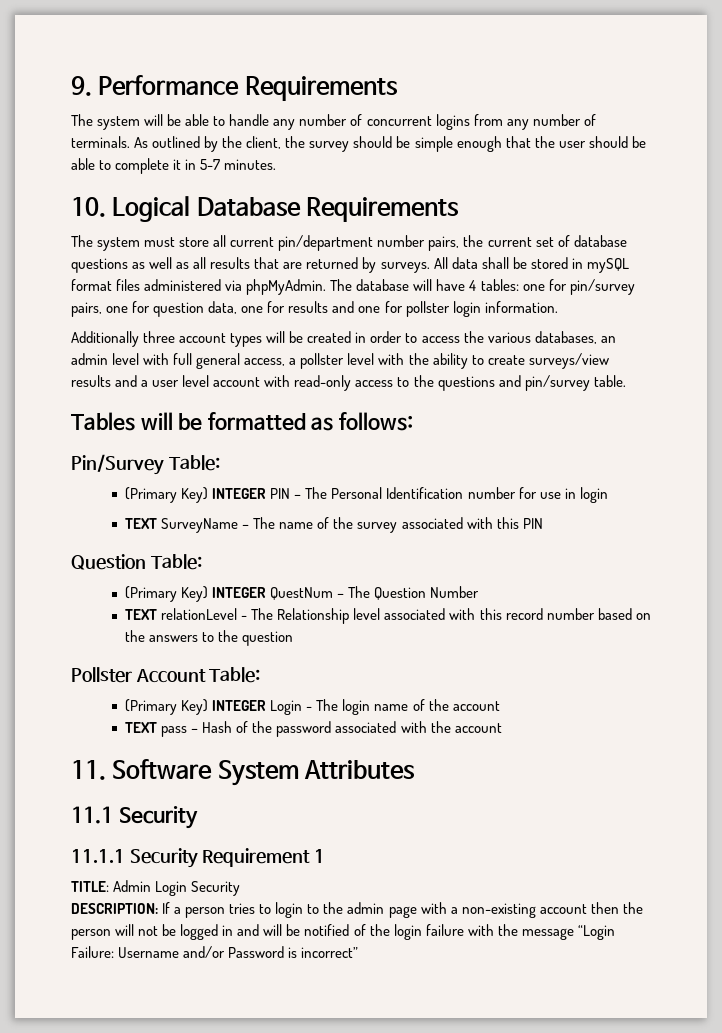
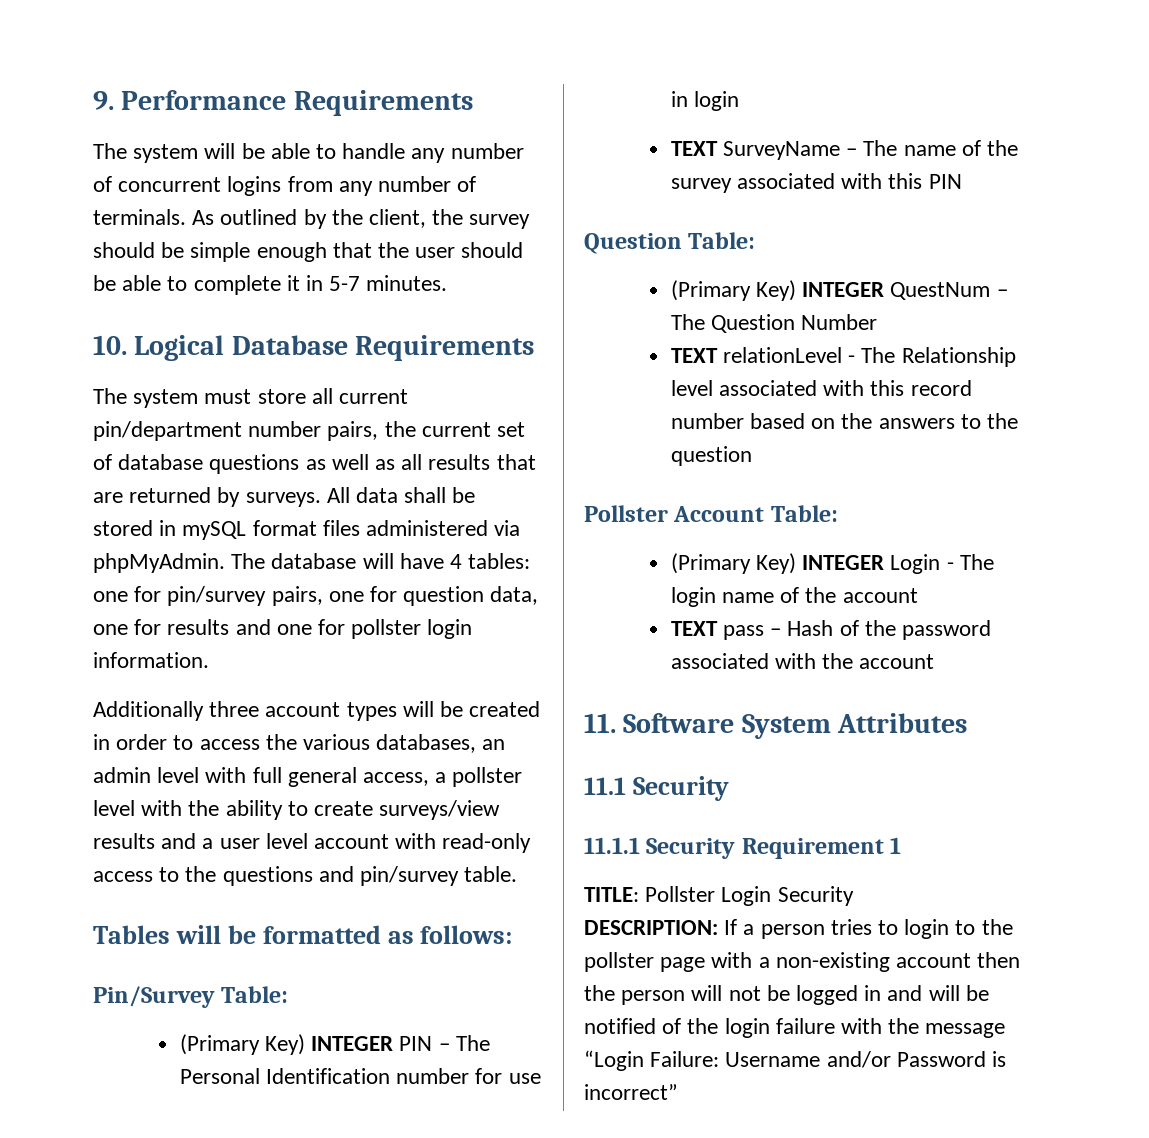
- TITLE: Admin Login Security
+ TITLE: Pollster Login Security
- DESCRIPTION: If a person tries to login to the admin page with a non-existing account then the person will not be logged in and will be notified of the login failure with the message “Login Failure: Username and/or Password is incorrect”
+ DESCRIPTION: If a person tries to login to the pollster page with a non-existing account then the person will not be logged in and will be notified of the login failure with the message “Login Failure: Username and/or Password is incorrect”

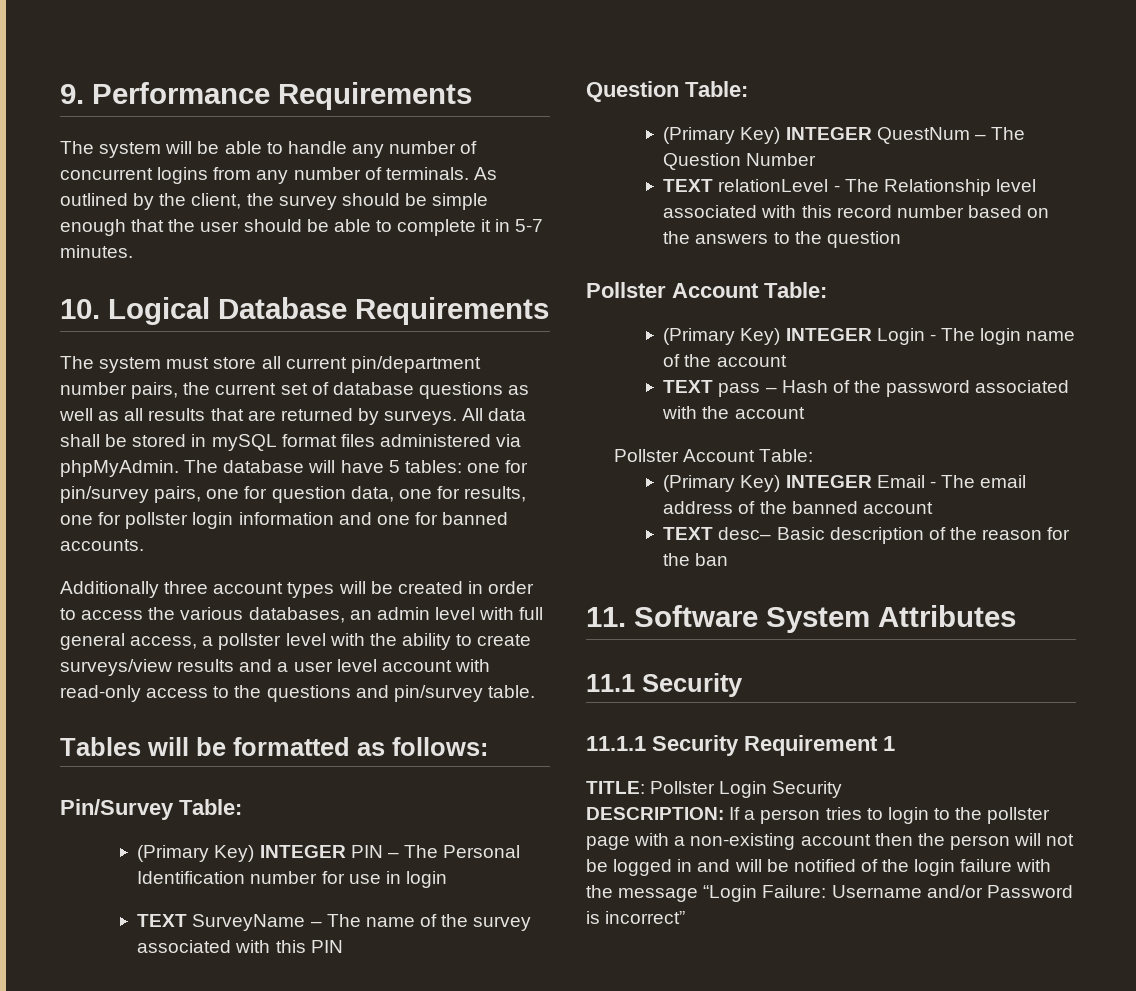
- The database will have 4 tables: one for pin/survey pairs, one for question data, one for results and one for pollster login information.
+ The database will have 5 tables: one for pin/survey pairs, one for question data, one for results, one for pollster login information and one for banned accounts.
  TEXT pass – Hash of the password associated with the account
+ Pollster Account Table:
+ (Primary Key) INTEGER Email - The email address of the banned account
+ TEXT desc– Basic description of the reason for the ban

